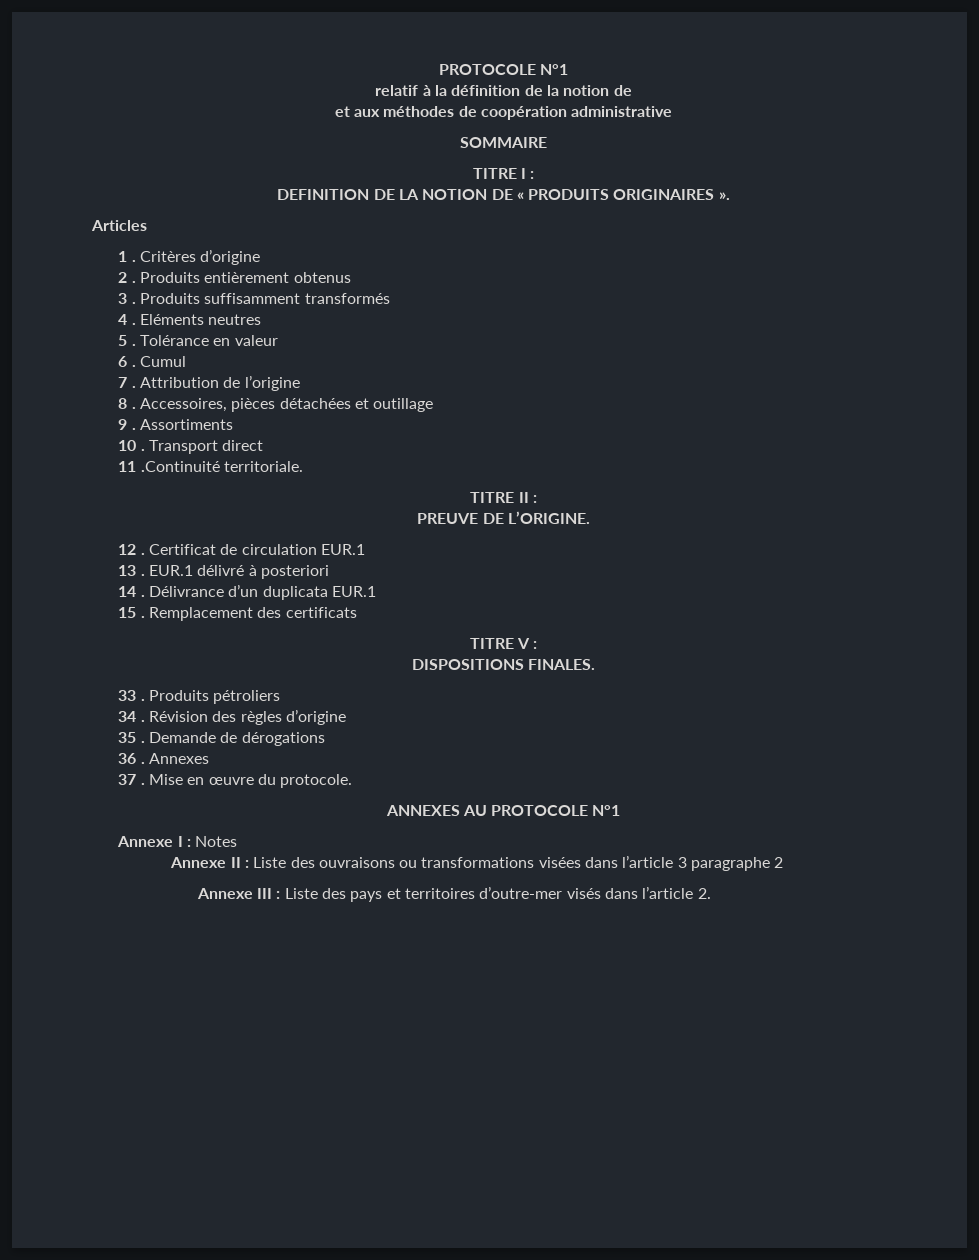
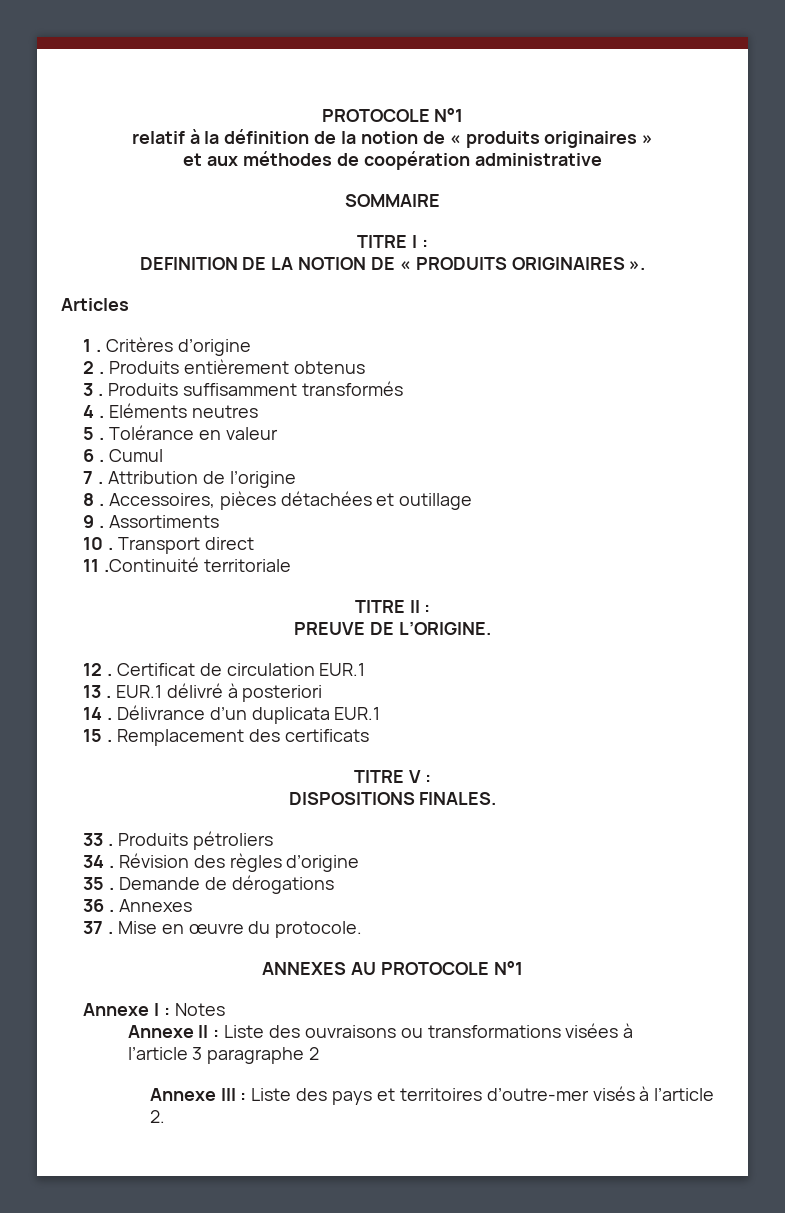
- relatif à la définition de la notion de
+ relatif à la définition de la notion de « produits originaires »
- 11 .Continuité territoriale.
+ 11 .Continuité territoriale
- Annexe II : Liste des ouvraisons ou transformations visées dans l’article 3 paragraphe 2
+ Annexe II : Liste des ouvraisons ou transformations visées à
+ l’article 3 paragraphe 2
- Annexe III : Liste des pays et territoires d’outre-mer visés dans l’article 2.
+ Annexe III : Liste des pays et territoires d’outre-mer visés à l’article 2.

